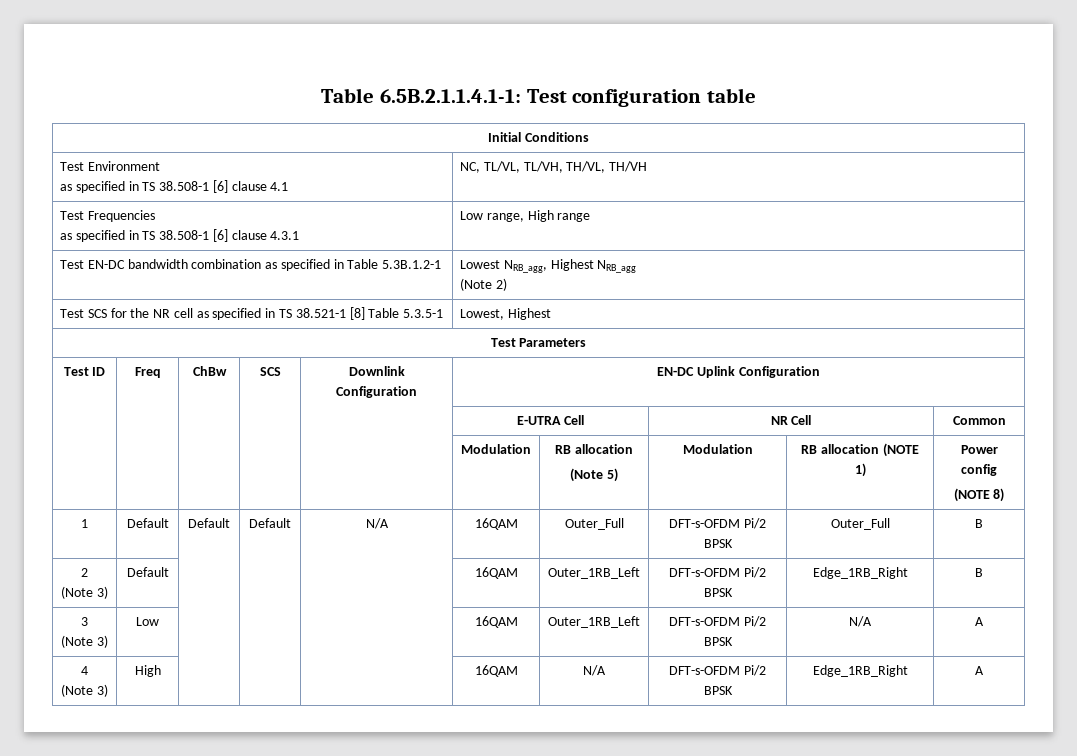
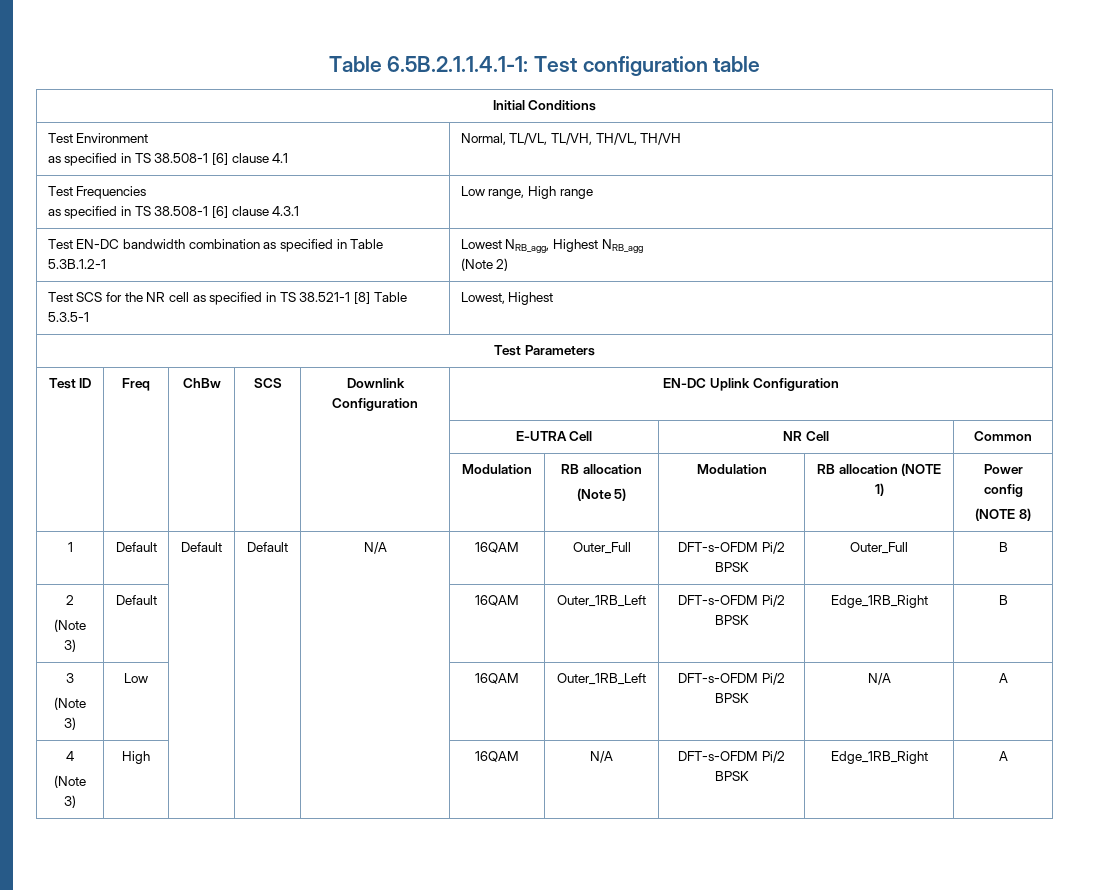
  Test Environment
- as specified in TS 38.508-1 [6] clause 4.1 | NC, TL/VL, TL/VH, TH/VL, TH/VH
+ as specified in TS 38.508-1 [6] clause 4.1 | Normal, TL/VL, TL/VH, TH/VL, TH/VH

